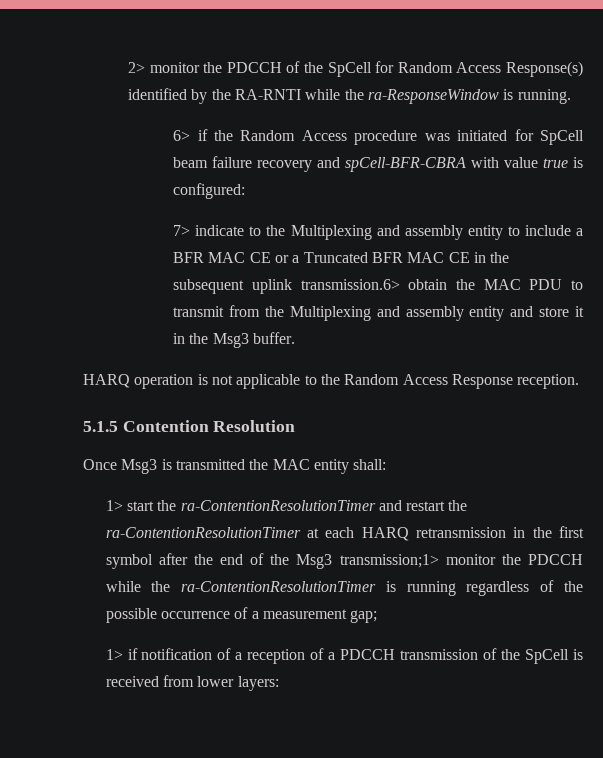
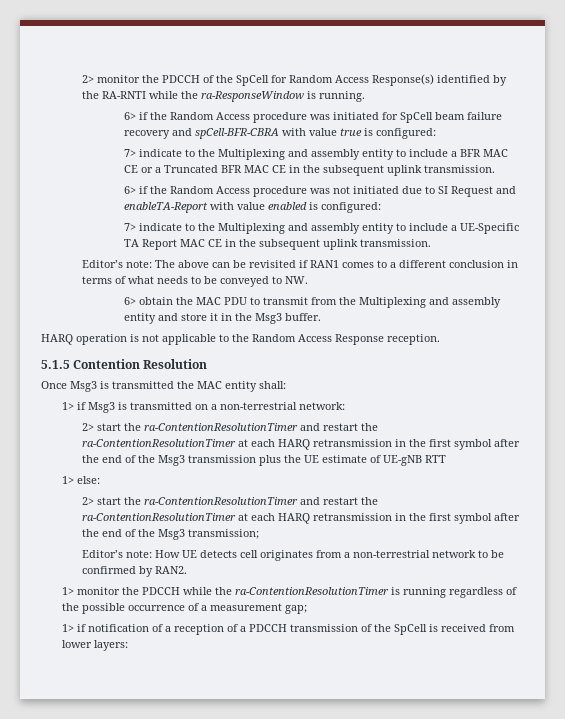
- 7> indicate to the Multiplexing and assembly entity to include a BFR MAC CE or a Truncated BFR MAC CE in the subsequent uplink transmission.6> obtain the MAC PDU to transmit from the Multiplexing and assembly entity and store it in the Msg3 buffer.
+ 7> indicate to the Multiplexing and assembly entity to include a BFR MAC CE or a Truncated BFR MAC CE in the subsequent uplink transmission.
+ 6> if the Random Access procedure was not initiated due to SI Request and enableTA-Report with value enabled is configured:
+ 7> indicate to the Multiplexing and assembly entity to include a UE-Specific TA Report MAC CE in the subsequent uplink transmission.
+ Editor’s note: The above can be revisited if RAN1 comes to a different conclusion in terms of what needs to be conveyed to NW.
+ 6> obtain the MAC PDU to transmit from the Multiplexing and assembly entity and store it in the Msg3 buffer.
- 1> start the ra-ContentionResolutionTimer and restart the ra-ContentionResolutionTimer at each HARQ retransmission in the first symbol after the end of the Msg3 transmission;1> monitor the PDCCH while the ra-ContentionResolutionTimer is running regardless of the possible occurrence of a measurement gap;
+ 1> if Msg3 is transmitted on a non-terrestrial network:
+ 2> start the ra-ContentionResolutionTimer and restart the ra-ContentionResolutionTimer at each HARQ retransmission in the first symbol after the end of the Msg3 transmission plus the UE estimate of UE-gNB RTT
+ 1> else:
+ 2> start the ra-ContentionResolutionTimer and restart the ra-ContentionResolutionTimer at each HARQ retransmission in the first symbol after the end of the Msg3 transmission;
+ Editor’s note: How UE detects cell originates from a non-terrestrial network to be confirmed by RAN2.
+ 1> monitor the PDCCH while the ra-ContentionResolutionTimer is running regardless of the possible occurrence of a measurement gap;

